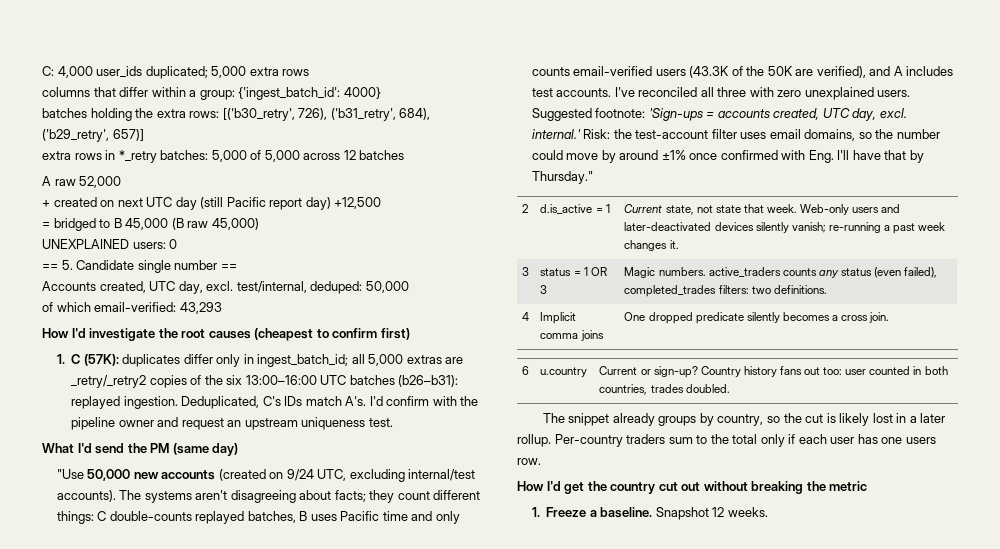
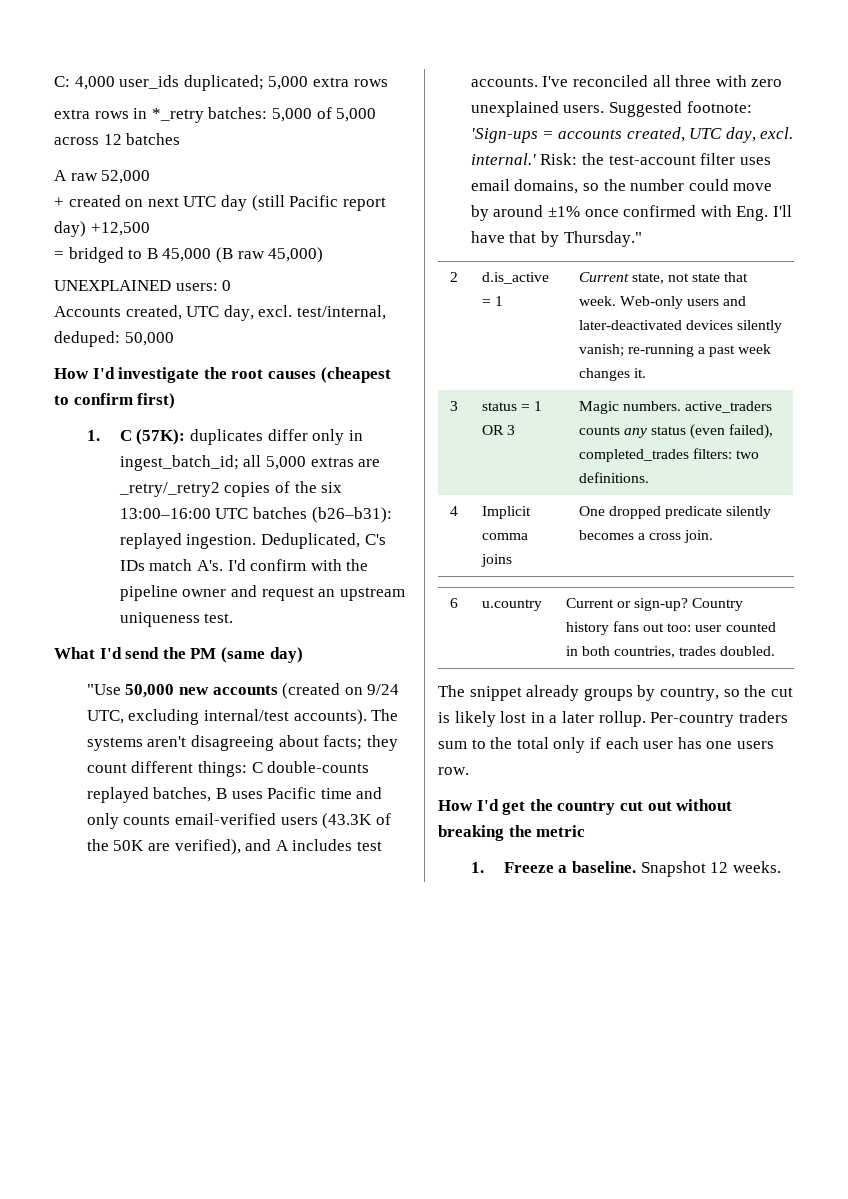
- columns that differ within a group: {'ingest_batch_id': 4000}
- batches holding the extra rows: [('b30_retry', 726), ('b31_retry', 684), ('b29_retry', 657)]
- == 5. Candidate single number ==
- of which email-verified: 43,293

